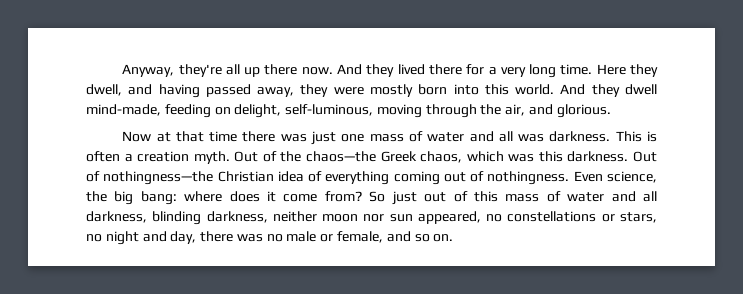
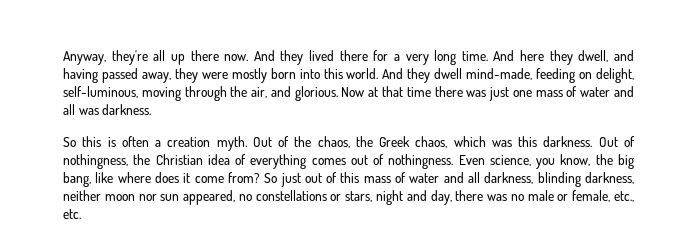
- Here they dwell, and having passed away, they were mostly born into this world.
+ And here they dwell, and having passed away, they were mostly born into this world.
- And they dwell mind-made, feeding on delight, self-luminous, moving through the air, and glorious.
- Now at that time there was just one mass of water and all was darkness. This is often a creation myth.
+ And they dwell mind-made, feeding on delight, self-luminous, moving through the air, and glorious. Now at that time there was just one mass of water and all was darkness.
+ So this is often a creation myth.
- Out of the chaos—the Greek chaos, which was this darkness.
+ Out of the chaos, the Greek chaos, which was this darkness.
- Out of nothingness—the Christian idea of everything coming out of nothingness.
+ Out of nothingness, the Christian idea of everything comes out of nothingness.
- Even science, the big bang: where does it come from?
+ Even science, you know, the big bang, like where does it come from?
- So just out of this mass of water and all darkness, blinding darkness, neither moon nor sun appeared, no constellations or stars, no night and day, there was no male or female, and so on.
+ So just out of this mass of water and all darkness, blinding darkness, neither moon nor sun appeared, no constellations or stars, night and day, there was no male or female, etc., etc.

